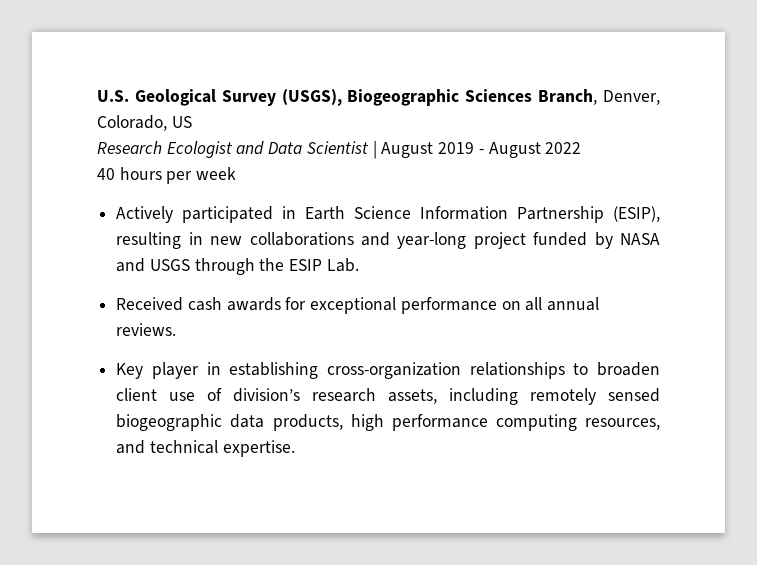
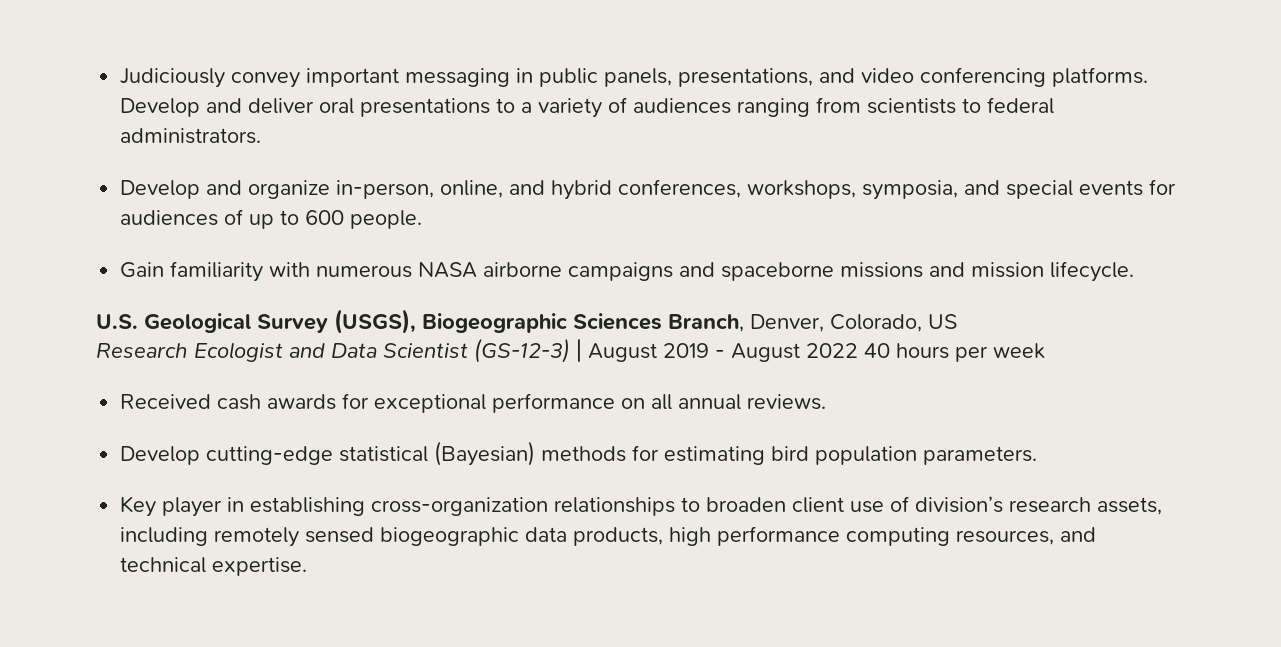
+ Judiciously convey important messaging in public panels, presentations, and video conferencing platforms. Develop and deliver oral presentations to a variety of audiences ranging from scientists to federal administrators.
+ Develop and organize in-person, online, and hybrid conferences, workshops, symposia, and special events for audiences of up to 600 people.
+ Gain familiarity with numerous NASA airborne campaigns and spaceborne missions and mission lifecycle.
- Research Ecologist and Data Scientist | August 2019 - August 2022
- 40 hours per week
+ Research Ecologist and Data Scientist (GS-12-3) | August 2019 - August 2022 40 hours per week
- Actively participated in Earth Science Information Partnership (ESIP), resulting in new collaborations and year-long project funded by NASA and USGS through the ESIP Lab.
+ Develop cutting-edge statistical (Bayesian) methods for estimating bird population parameters.

